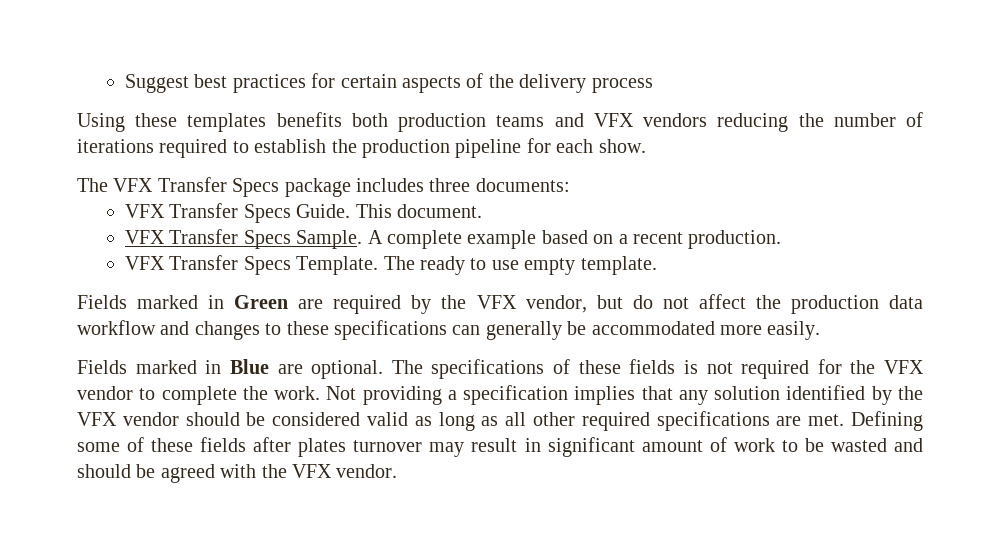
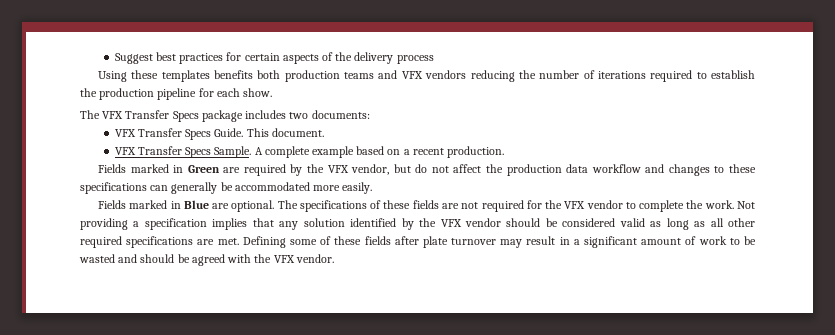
- The VFX Transfer Specs package includes three documents:
+ The VFX Transfer Specs package includes two documents:
- VFX Transfer Specs Template. The ready to use empty template.
- The specifications of these fields is not required for the VFX vendor to complete the work.
+ The specifications of these fields are not required for the VFX vendor to complete the work.
- Defining some of these fields after plates turnover may result in significant amount of work to be wasted and should be agreed with the VFX vendor.
+ Defining some of these fields after plate turnover may result in a significant amount of work to be wasted and should be agreed with the VFX vendor.

